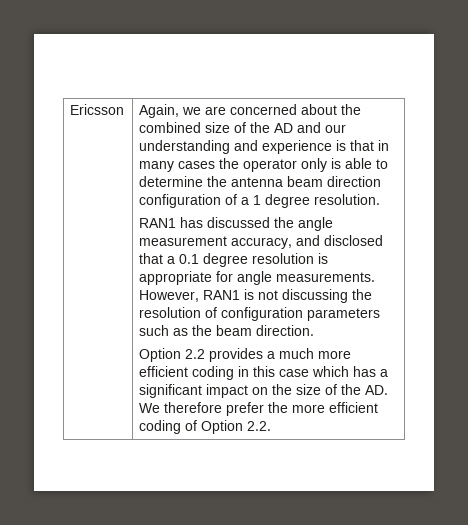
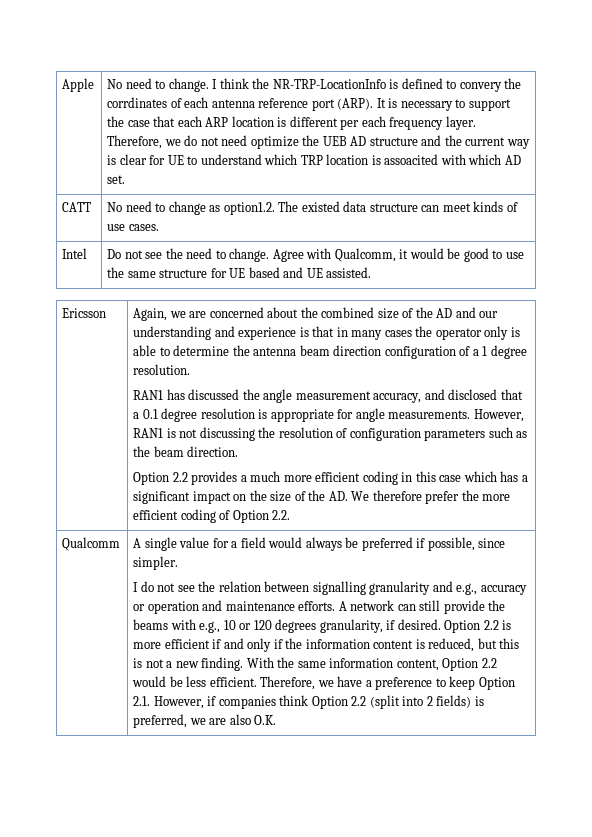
+ Apple | No need to change. I think the NR-TRP-LocationInfo is defined to convery the corrdinates of each antenna reference port (ARP). It is necessary to support the case that each ARP location is different per each frequency layer. Therefore, we do not need optimize the UEB AD structure and the current way is clear for UE to understand which TRP location is assoacited with which AD set.
+ CATT | No need to change as option1.2. The existed data structure can meet kinds of use cases.
+ Intel | Do not see the need to change. Agree with Qualcomm, it would be good to use the same structure for UE based and UE assisted.
+ Qualcomm | A single value for a field would always be preferred if possible, since simpler.
+ I do not see the relation between signalling granularity and e.g., accuracy or operation and maintenance efforts. A network can still provide the beams with e.g., 10 or 120 degrees granularity, if desired. Option 2.2 is more efficient if and only if the information content is reduced, but this is not a new finding. With the same information content, Option 2.2 would be less efficient. Therefore, we have a preference to keep Option 2.1. However, if companies think Option 2.2 (split into 2 fields) is preferred, we are also O.K.

